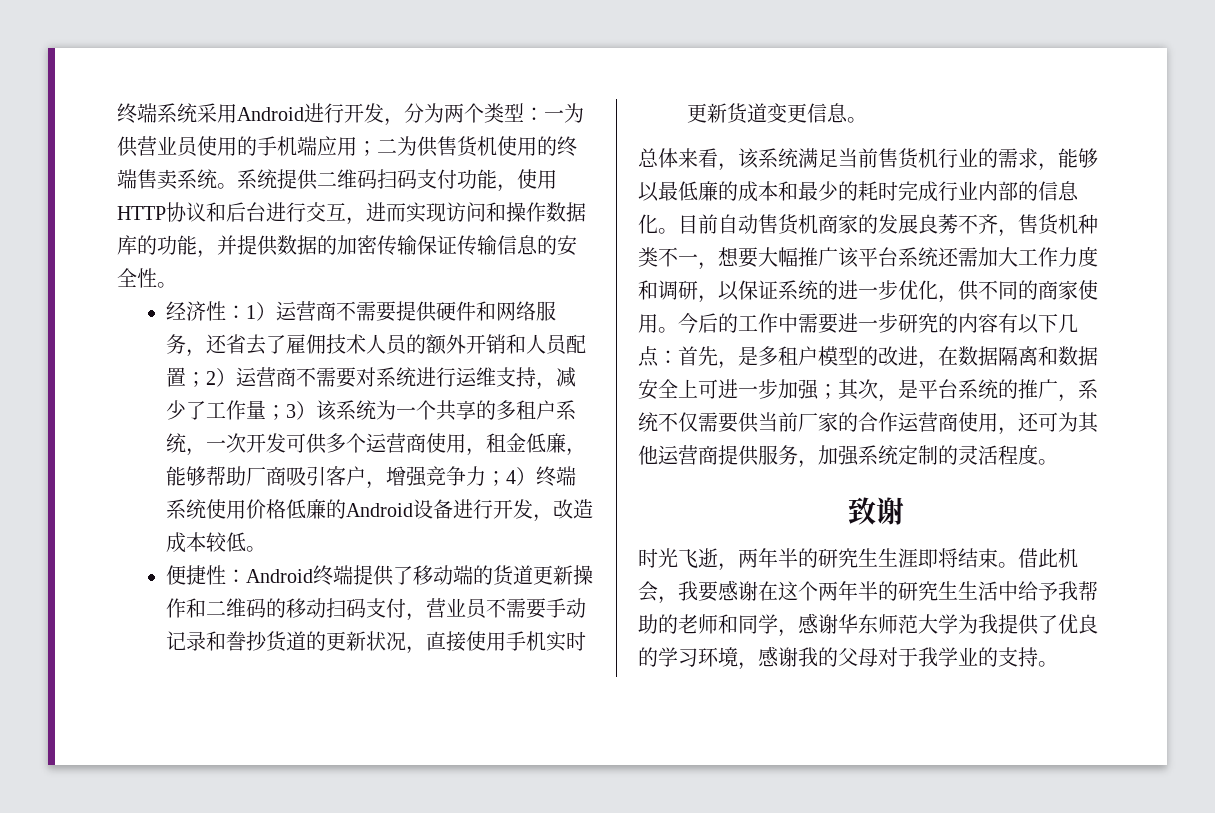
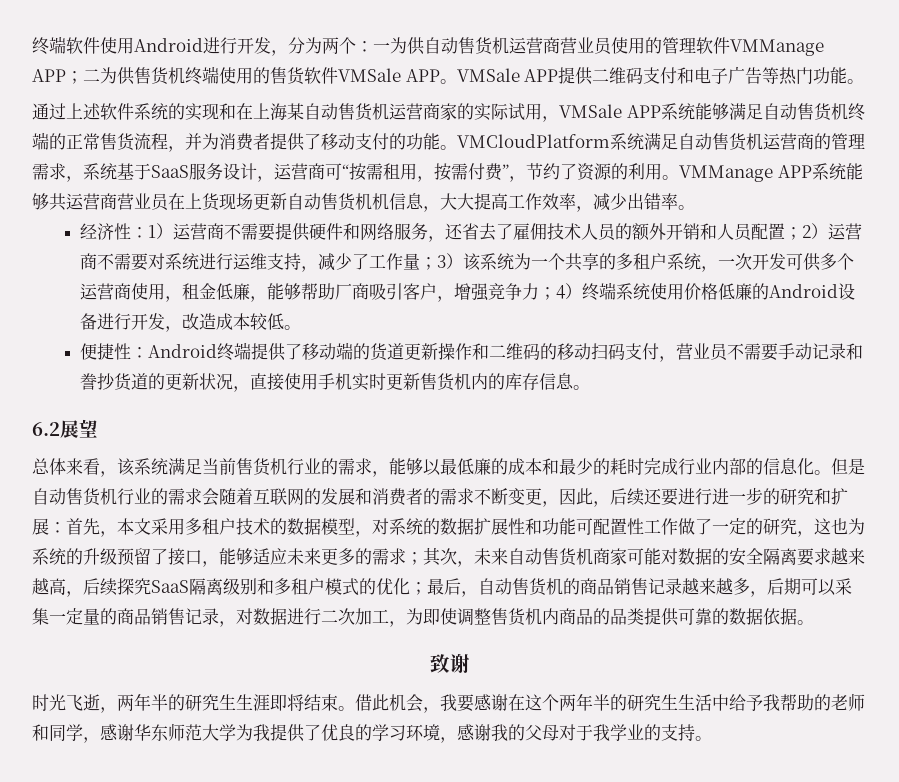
- 终端系统采用Android进行开发，分为两个类型：一为供营业员使用的手机端应用；二为供售货机使用的终端售卖系统。系统提供二维码扫码支付功能，使用HTTP协议和后台进行交互，进而实现访问和操作数据库的功能，并提供数据的加密传输保证传输信息的安全性。
+ 终端软件使用Android进行开发，分为两个：一为供自动售货机运营商营业员使用的管理软件VMManage APP；二为供售货机终端使用的售货软件VMSale APP。VMSale APP提供二维码支付和电子广告等热门功能。
+ 通过上述软件系统的实现和在上海某自动售货机运营商家的实际试用，VMSale APP系统能够满足自动售货机终端的正常售货流程，并为消费者提供了移动支付的功能。VMCloudPlatform系统满足自动售货机运营商的管理需求，系统基于SaaS服务设计，运营商可“按需租用，按需付费”，节约了资源的利用。VMManage APP系统能够共运营商营业员在上货现场更新自动售货机机信息，大大提高工作效率，减少出错率。
- 便捷性：Android终端提供了移动端的货道更新操作和二维码的移动扫码支付，营业员不需要手动记录和誊抄货道的更新状况，直接使用手机实时更新货道变更信息。
+ 便捷性：Android终端提供了移动端的货道更新操作和二维码的移动扫码支付，营业员不需要手动记录和誊抄货道的更新状况，直接使用手机实时更新售货机内的库存信息。
+ 6.2展望
- 目前自动售货机商家的发展良莠不齐，售货机种类不一，想要大幅推广该平台系统还需加大工作力度和调研，以保证系统的进一步优化，供不同的商家使用。今后的工作中需要进一步研究的内容有以下几点：首先，是多租户模型的改进，在数据隔离和数据安全上可进一步加强；其次，是平台系统的推广，系统不仅需要供当前厂家的合作运营商使用，还可为其他运营商提供服务，加强系统定制的灵活程度。
+ 但是自动售货机行业的需求会随着互联网的发展和消费者的需求不断变更，因此，后续还要进行进一步的研究和扩展：首先，本文采用多租户技术的数据模型，对系统的数据扩展性和功能可配置性工作做了一定的研究，这也为系统的升级预留了接口，能够适应未来更多的需求；其次，未来自动售货机商家可能对数据的安全隔离要求越来越高，后续探究SaaS隔离级别和多租户模式的优化；最后，自动售货机的商品销售记录越来越多，后期可以采集一定量的商品销售记录，对数据进行二次加工，为即使调整售货机内商品的品类提供可靠的数据依据。

